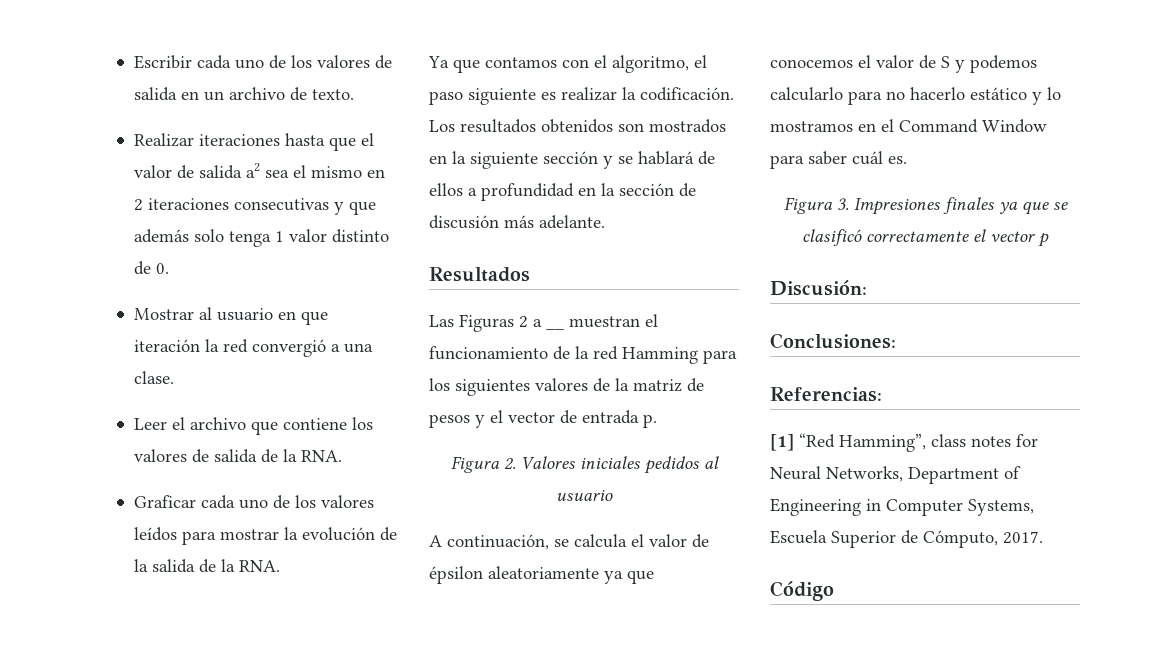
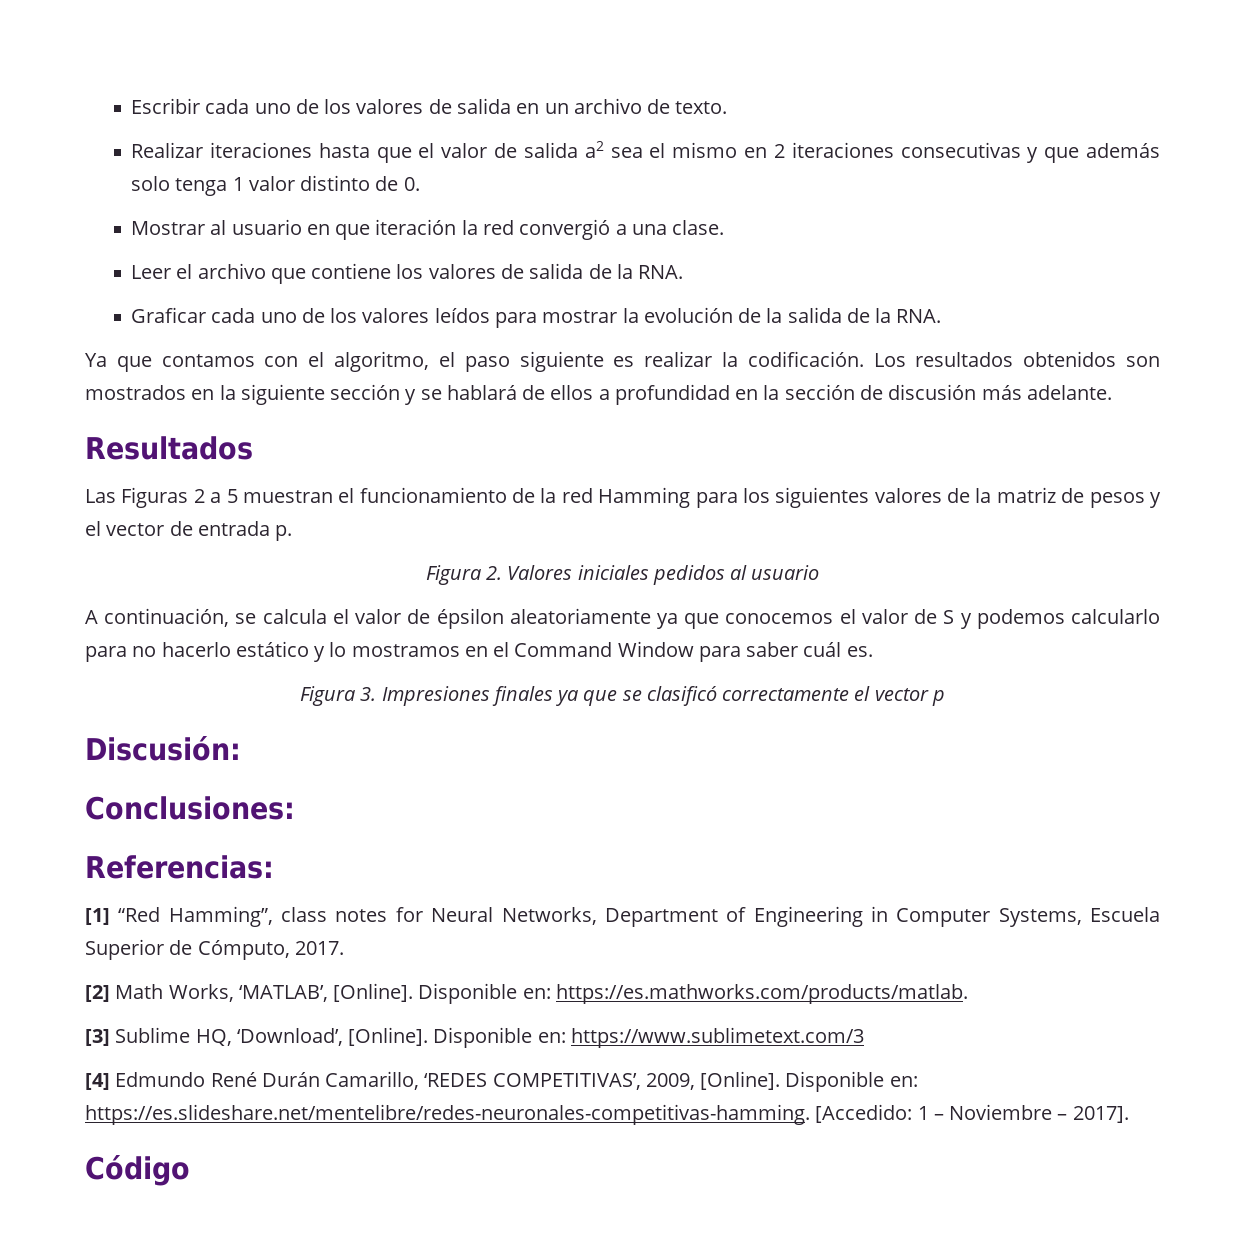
- Las Figuras 2 a __ muestran el funcionamiento de la red Hamming para los siguientes valores de la matriz de pesos y el vector de entrada p.
+ Las Figuras 2 a 5 muestran el funcionamiento de la red Hamming para los siguientes valores de la matriz de pesos y el vector de entrada p.
+ [2] Math Works, ‘MATLAB’, [Online]. Disponible en: https://es.mathworks.com/products/matlab.
+ [3] Sublime HQ, ‘Download’, [Online]. Disponible en: https://www.sublimetext.com/3
+ [4] Edmundo René Durán Camarillo, ‘REDES COMPETITIVAS’, 2009, [Online]. Disponible en: https://es.slideshare.net/mentelibre/redes-neuronales-competitivas-hamming. [Accedido: 1 – Noviembre – 2017].

